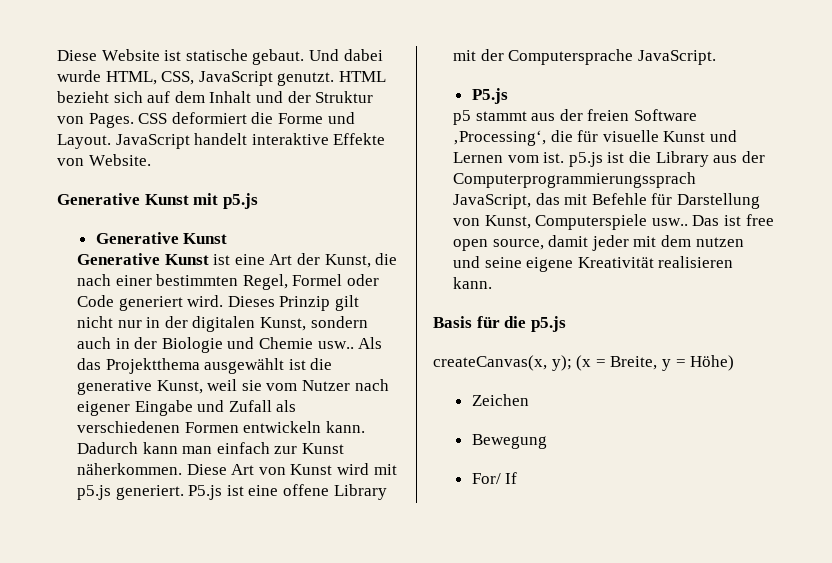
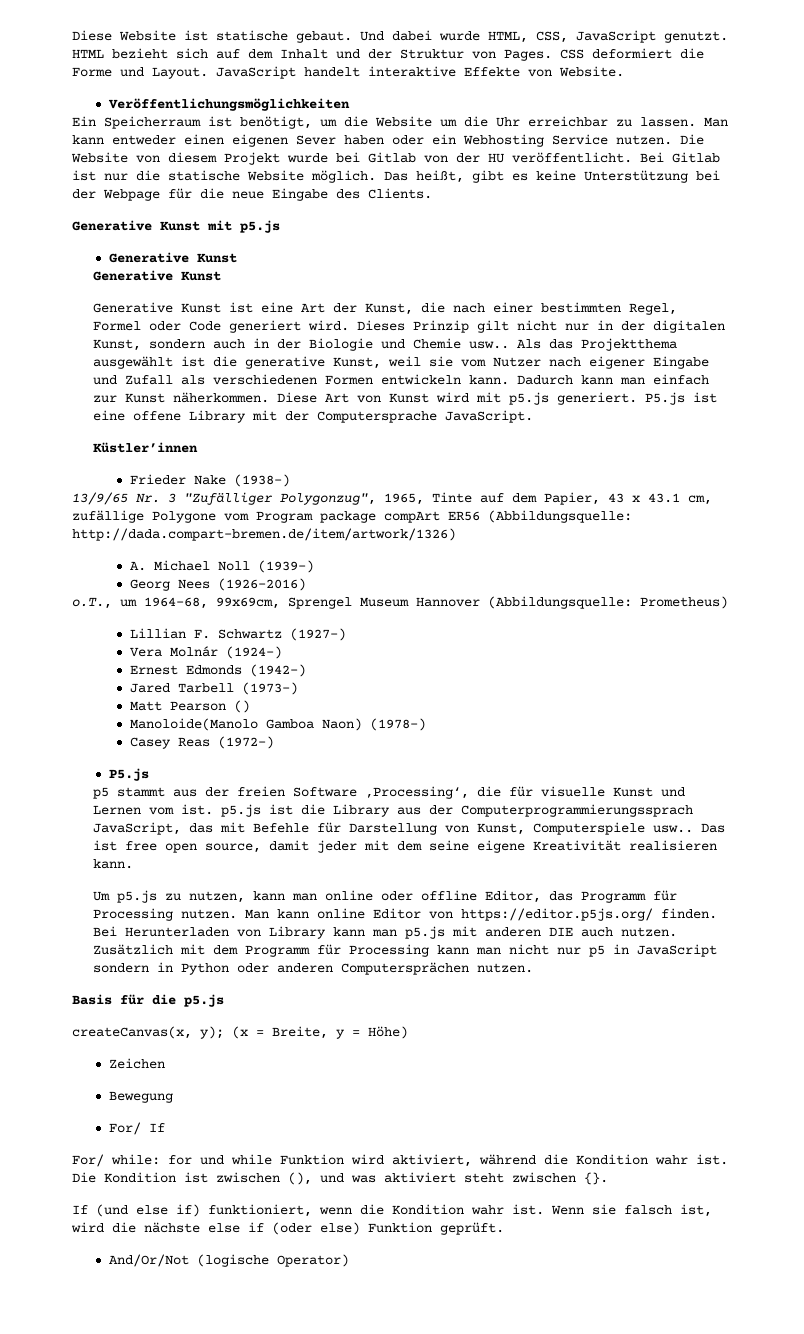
+ Veröffentlichungsmöglichkeiten
+ Ein Speicherraum ist benötigt, um die Website um die Uhr erreichbar zu lassen. Man kann entweder einen eigenen Sever haben oder ein Webhosting Service nutzen. Die Website von diesem Projekt wurde bei Gitlab von der HU veröffentlicht. Bei Gitlab ist nur die statische Website möglich. Das heißt, gibt es keine Unterstützung bei der Webpage für die neue Eingabe des Clients.
  Generative Kunst mit p5.js
+ Generative Kunst
+ Küstler’innen
+ Frieder Nake (1938-)
+ 13/9/65 Nr. 3 "Zufälliger Polygonzug", 1965, Tinte auf dem Papier, 43 x 43.1 cm, zufällige Polygone vom Program package compArt ER56 (Abbildungsquelle: http://dada.compart-bremen.de/item/artwork/1326)
+ A. Michael Noll (1939-)
+ Georg Nees (1926-2016)
+ o.T., um 1964-68, 99x69cm, Sprengel Museum Hannover (Abbildungsquelle: Prometheus)
+ Lillian F. Schwartz (1927-)
+ Vera Molnár (1924-)
+ Ernest Edmonds (1942-)
+ Jared Tarbell (1973-)
+ Matt Pearson ()
+ Manoloide(Manolo Gamboa Naon) (1978-)
+ Casey Reas (1972-)
- Das ist free open source, damit jeder mit dem nutzen und seine eigene Kreativität realisieren kann.
+ Das ist free open source, damit jeder mit dem seine eigene Kreativität realisieren kann.
+ Um p5.js zu nutzen, kann man online oder offline Editor, das Programm für Processing nutzen. Man kann online Editor von https://editor.p5js.org/ finden. Bei Herunterladen von Library kann man p5.js mit anderen DIE auch nutzen. Zusätzlich mit dem Programm für Processing kann man nicht nur p5 in JavaScript sondern in Python oder anderen Computersprächen nutzen.
+ For/ while: for und while Funktion wird aktiviert, während die Kondition wahr ist. Die Kondition ist zwischen (), und was aktiviert steht zwischen {}.
+ If (und else if) funktioniert, wenn die Kondition wahr ist. Wenn sie falsch ist, wird die nächste else if (oder else) Funktion geprüft.
+ And/Or/Not (logische Operator)

